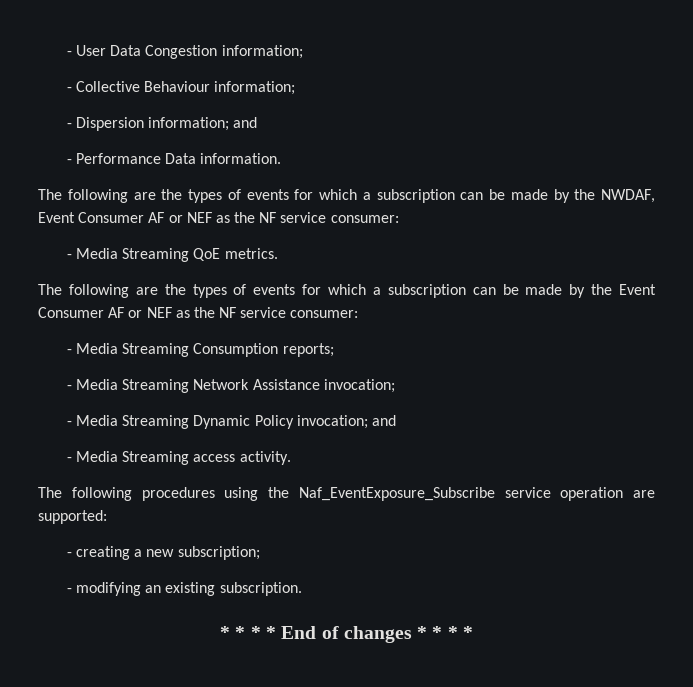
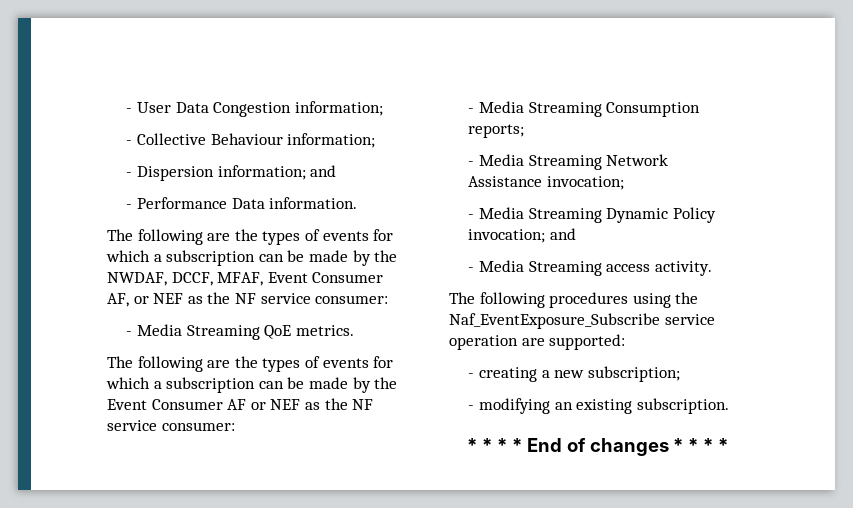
- The following are the types of events for which a subscription can be made by the NWDAF, Event Consumer AF or NEF as the NF service consumer:
+ The following are the types of events for which a subscription can be made by the NWDAF, DCCF, MFAF, Event Consumer AF, or NEF as the NF service consumer:

